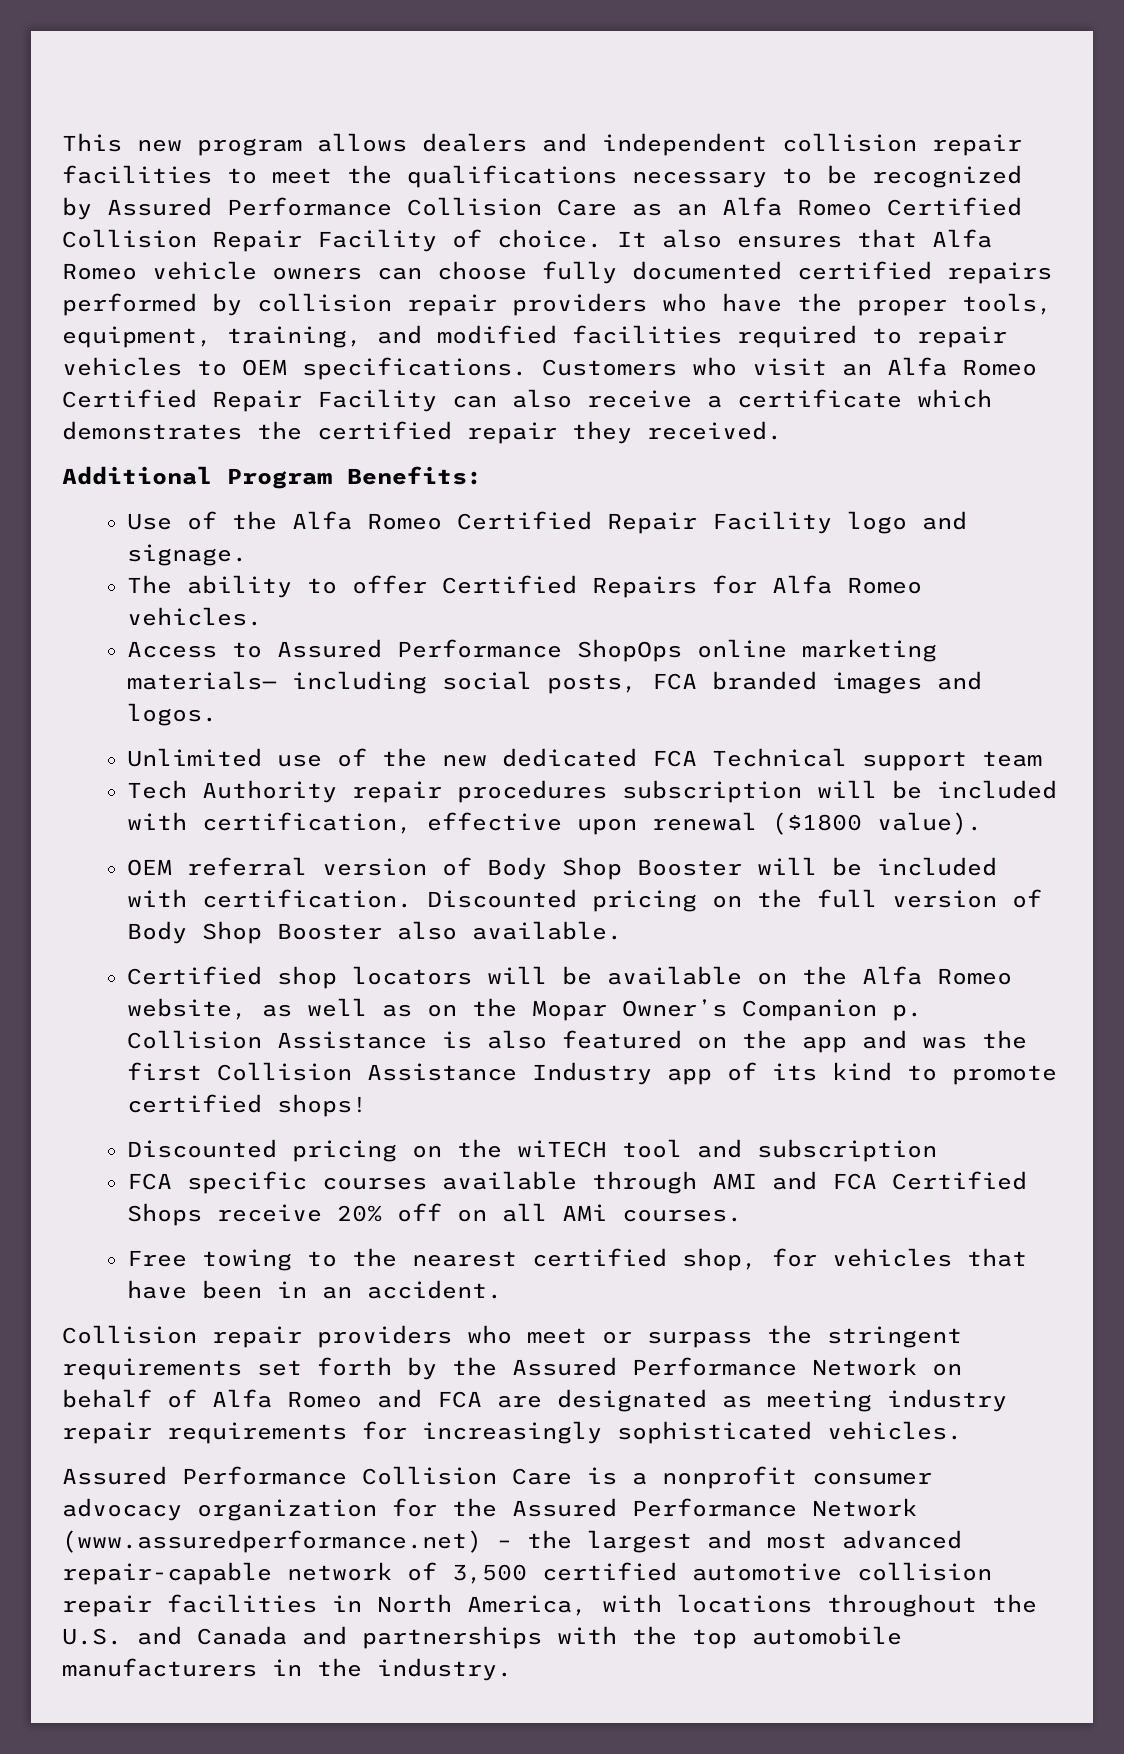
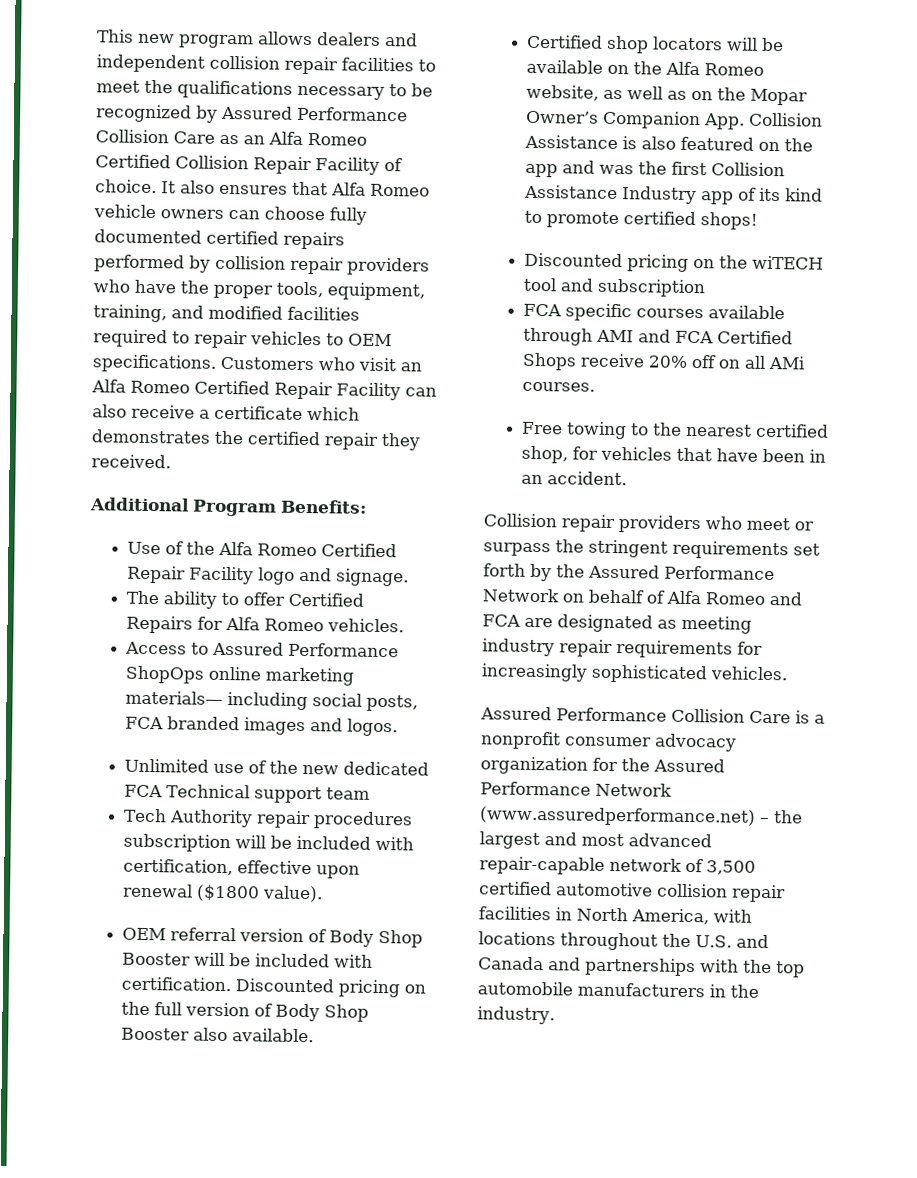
- Certified shop locators will be available on the Alfa Romeo website, as well as on the Mopar Owner’s Companion p. Collision Assistance is also featured on the app and was the first Collision Assistance Industry app of its kind to promote certified shops!
+ Certified shop locators will be available on the Alfa Romeo website, as well as on the Mopar Owner’s Companion App. Collision Assistance is also featured on the app and was the first Collision Assistance Industry app of its kind to promote certified shops!

